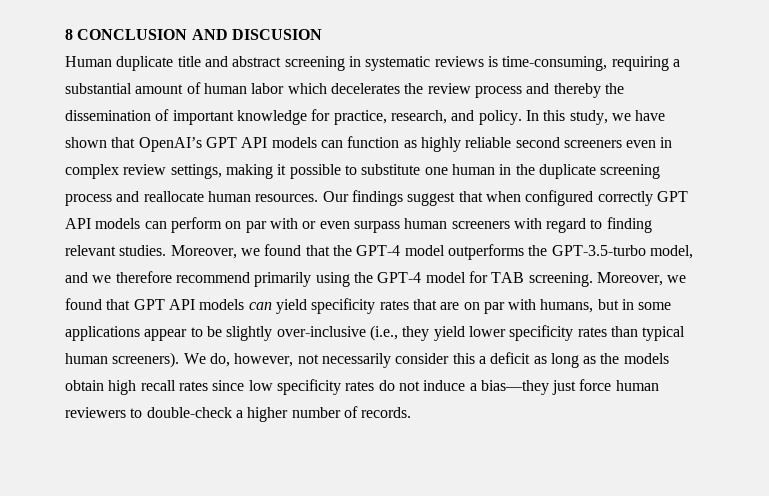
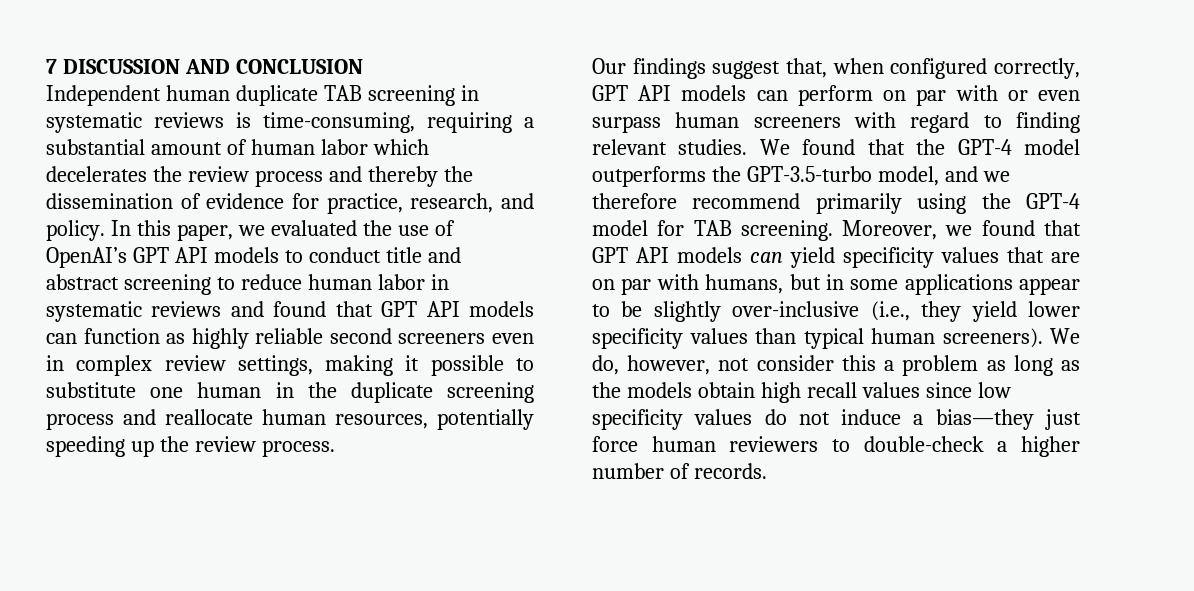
- 8 CONCLUSION AND DISCUSION
- Human duplicate title and abstract screening in systematic reviews is time-consuming, requiring a substantial amount of human labor which decelerates the review process and thereby the dissemination of important knowledge for practice, research, and policy.
+ 7 DISCUSSION AND CONCLUSION
+ Independent human duplicate TAB screening in systematic reviews is time-consuming, requiring a substantial amount of human labor which decelerates the review process and thereby the dissemination of evidence for practice, research, and policy.
- In this study, we have shown that OpenAI’s GPT API models can function as highly reliable second screeners even in complex review settings, making it possible to substitute one human in the duplicate screening process and reallocate human resources. Our findings suggest that when configured correctly GPT API models can perform on par with or even surpass human screeners with regard to finding relevant studies.
+ In this paper, we evaluated the use of OpenAI’s GPT API models to conduct title and abstract screening to reduce human labor in systematic reviews and found that GPT API models can function as highly reliable second screeners even in complex review settings, making it possible to substitute one human in the duplicate screening process and reallocate human resources, potentially speeding up the review process.
+ Our findings suggest that, when configured correctly, GPT API models can perform on par with or even surpass human screeners with regard to finding relevant studies.
- Moreover, we found that the GPT-4 model outperforms the GPT-3.5-turbo model, and we therefore recommend primarily using the GPT-4 model for TAB screening.
+ We found that the GPT-4 model outperforms the GPT-3.5-turbo model, and we therefore recommend primarily using the GPT-4 model for TAB screening.
- Moreover, we found that GPT API models can yield specificity rates that are on par with humans, but in some applications appear to be slightly over-inclusive (i.e., they yield lower specificity rates than typical human screeners).
+ Moreover, we found that GPT API models can yield specificity values that are on par with humans, but in some applications appear to be slightly over-inclusive (i.e., they yield lower specificity values than typical human screeners).
- We do, however, not necessarily consider this a deficit as long as the models obtain high recall rates since low specificity rates do not induce a bias—they just force human reviewers to double-check a higher number of records.
+ We do, however, not consider this a problem as long as the models obtain high recall values since low specificity values do not induce a bias—they just force human reviewers to double-check a higher number of records.

